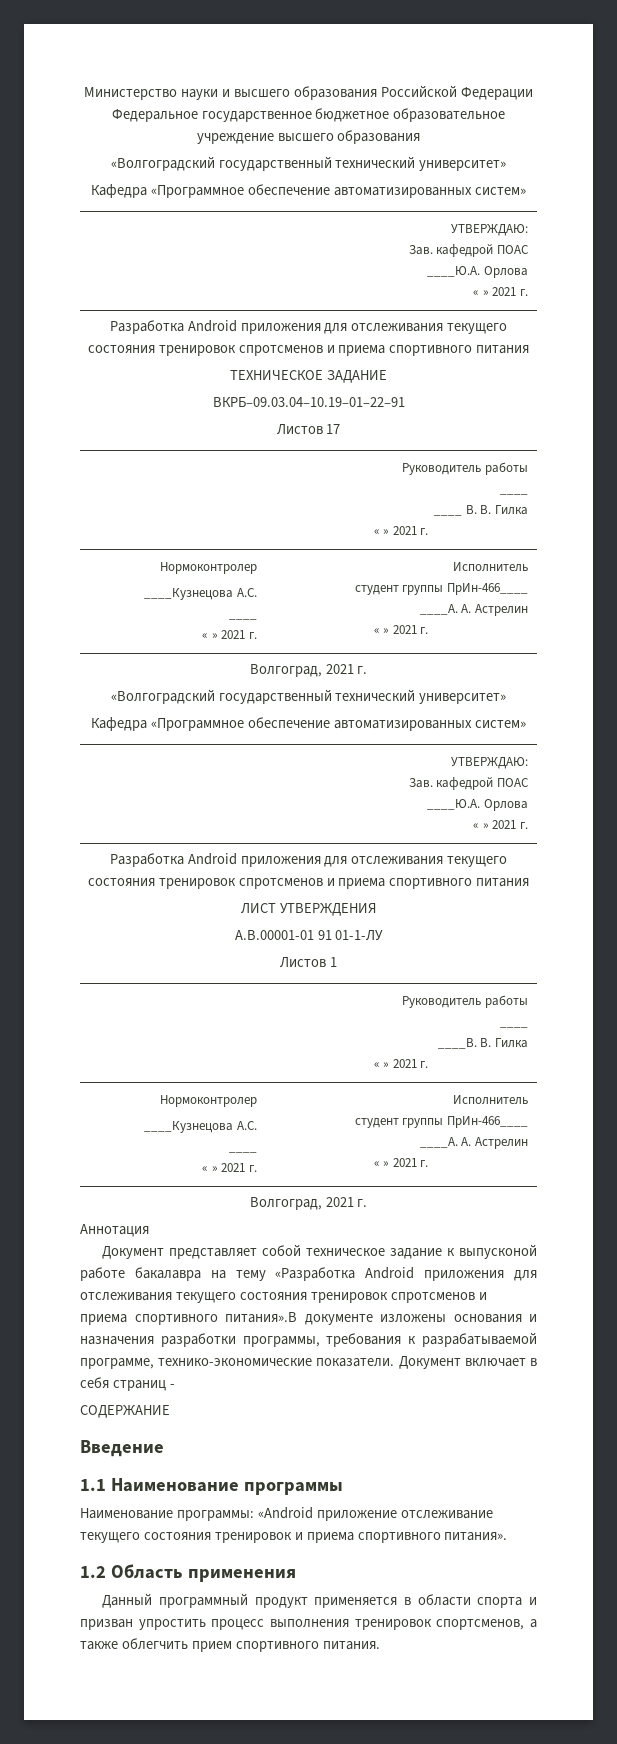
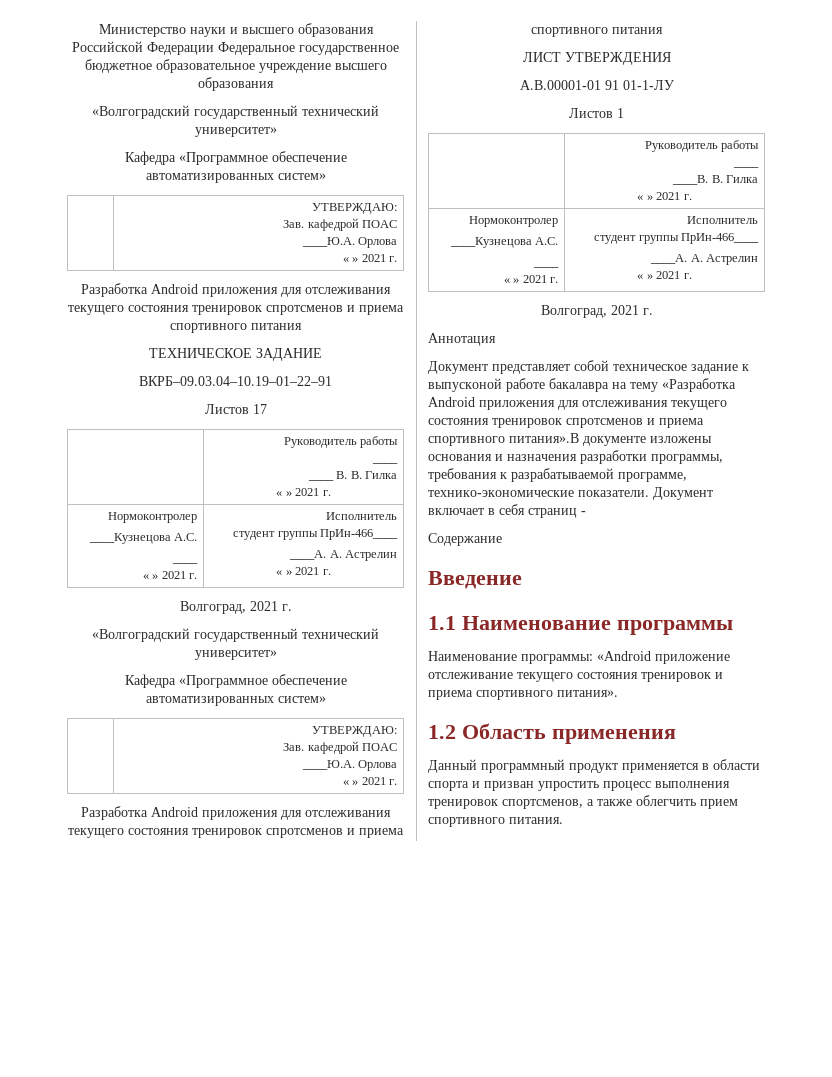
- СОДЕРЖАНИЕ
+ Содержание

